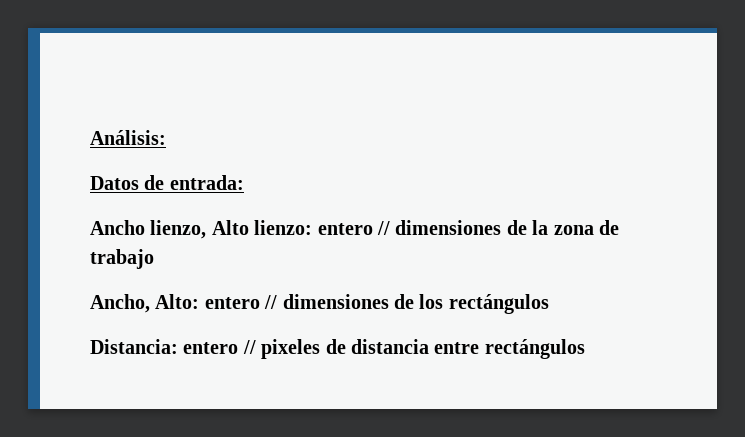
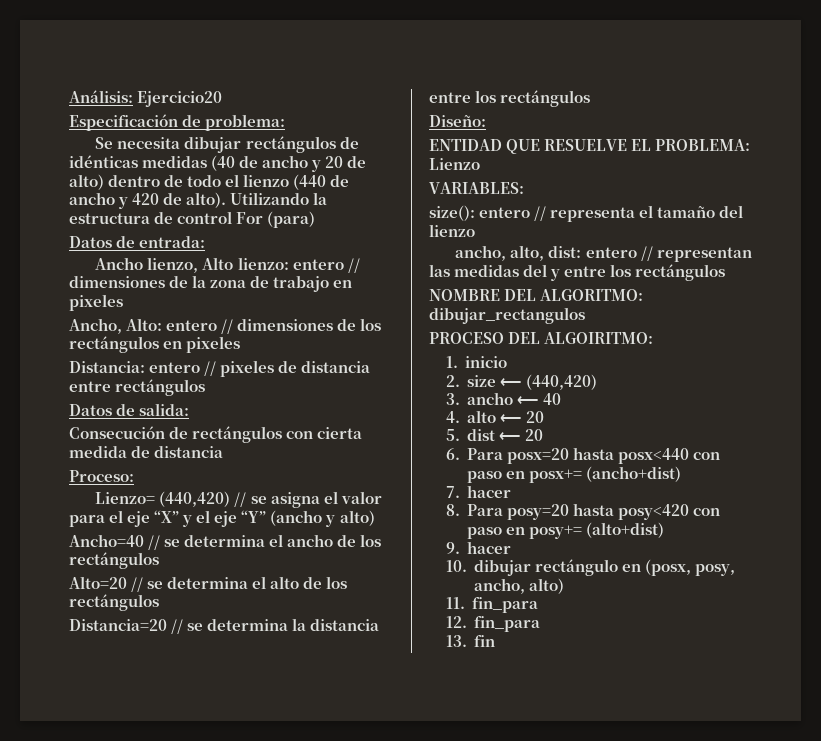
- Análisis:
+ Análisis: Ejercicio20
+ Especificación de problema:
+ Se necesita dibujar rectángulos de idénticas medidas (40 de ancho y 20 de alto) dentro de todo el lienzo (440 de ancho y 420 de alto). Utilizando la estructura de control For (para)
- Ancho lienzo, Alto lienzo: entero // dimensiones de la zona de trabajo
+ Ancho lienzo, Alto lienzo: entero // dimensiones de la zona de trabajo en pixeles
- Ancho, Alto: entero // dimensiones de los rectángulos
+ Ancho, Alto: entero // dimensiones de los rectángulos en pixeles
+ Datos de salida:
+ Consecución de rectángulos con cierta medida de distancia
+ Proceso:
+ Lienzo= (440,420) // se asigna el valor para el eje “X” y el eje “Y” (ancho y alto)
+ Ancho=40 // se determina el ancho de los rectángulos
+ Alto=20 // se determina el alto de los rectángulos
+ Distancia=20 // se determina la distancia entre los rectángulos
+ Diseño:
+ ENTIDAD QUE RESUELVE EL PROBLEMA: Lienzo
+ VARIABLES:
+ size(): entero // representa el tamaño del lienzo
+ ancho, alto, dist: entero // representan las medidas del y entre los rectángulos
+ NOMBRE DEL ALGORITMO: dibujar_rectangulos
+ PROCESO DEL ALGOIRITMO:
+ 1. inicio
+ 2. size ⟵ (440,420)
+ 3. ancho ⟵ 40
+ 4. alto ⟵ 20
+ 5. dist ⟵ 20
+ 6. Para posx=20 hasta posx<440 con paso en posx+= (ancho+dist)
+ 7. hacer
+ 8. Para posy=20 hasta posy<420 con paso en posy+= (alto+dist)
+ 9. hacer
+ 10. dibujar rectángulo en (posx, posy, ancho, alto)
+ 11. fin_para
+ 12. fin_para
+ 13. fin

